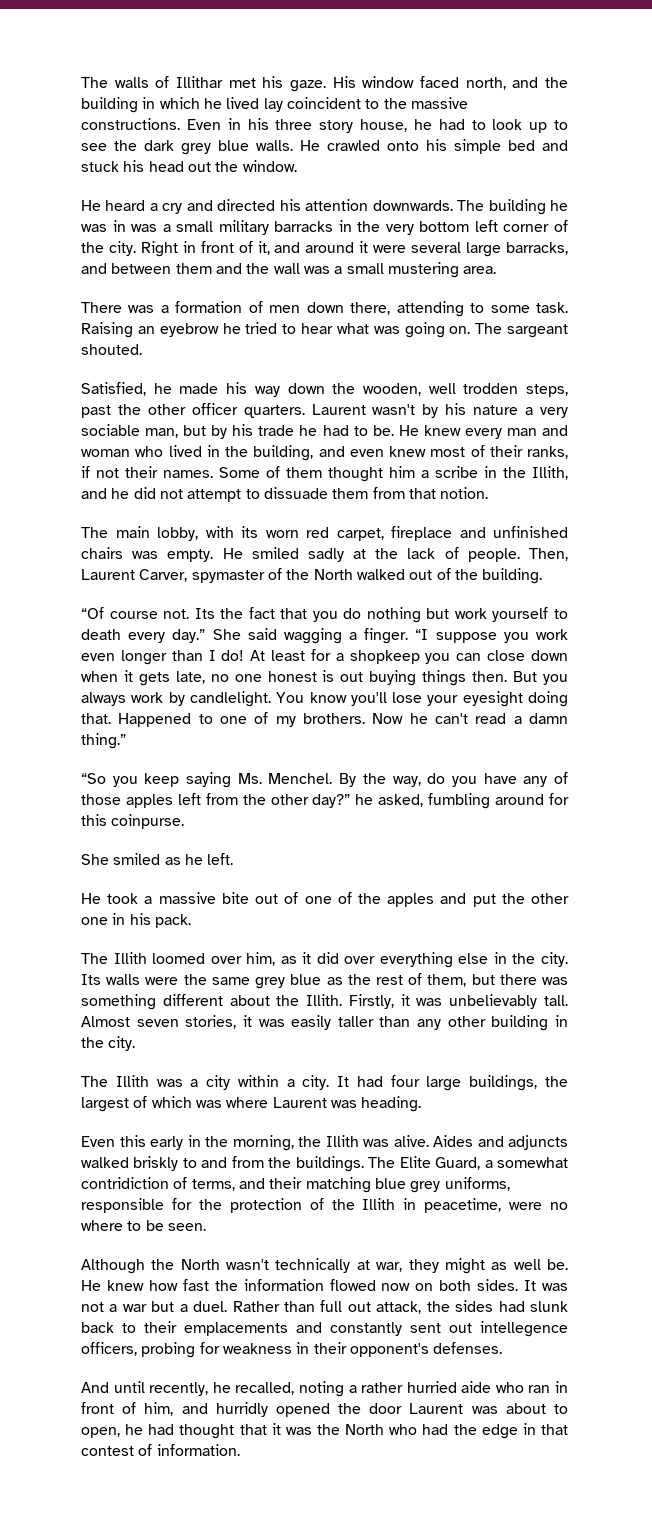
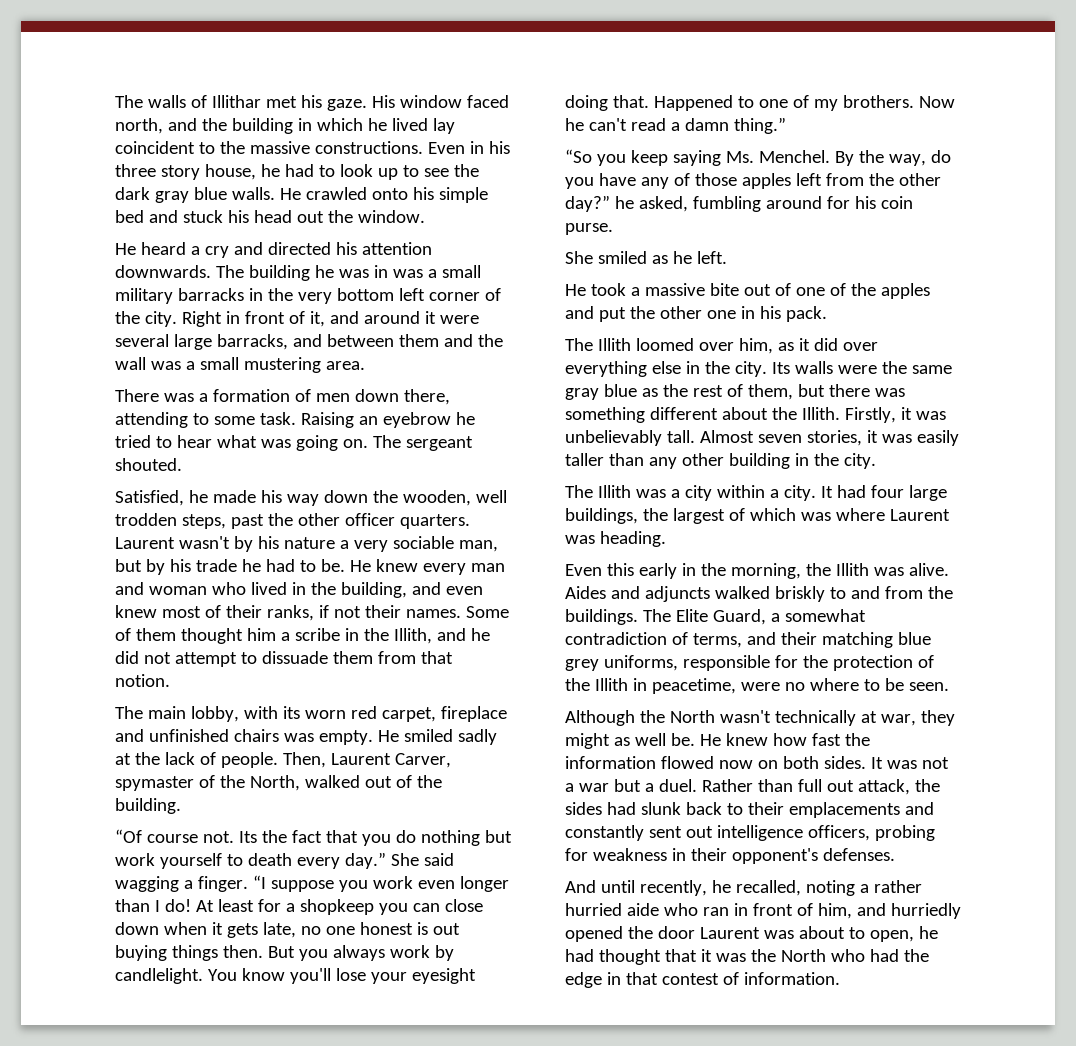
- Even in his three story house, he had to look up to see the dark grey blue walls.
+ Even in his three story house, he had to look up to see the dark gray blue walls.
- The sargeant shouted.
+ The sergeant shouted.
- Then, Laurent Carver, spymaster of the North walked out of the building.
+ Then, Laurent Carver, spymaster of the North, walked out of the building.
- By the way, do you have any of those apples left from the other day?” he asked, fumbling around for this coinpurse.
+ By the way, do you have any of those apples left from the other day?” he asked, fumbling around for his coin purse.
- Its walls were the same grey blue as the rest of them, but there was something different about the Illith.
+ Its walls were the same gray blue as the rest of them, but there was something different about the Illith.
- The Elite Guard, a somewhat contridiction of terms, and their matching blue grey uniforms, responsible for the protection of the Illith in peacetime, were no where to be seen.
+ The Elite Guard, a somewhat contradiction of terms, and their matching blue grey uniforms, responsible for the protection of the Illith in peacetime, were no where to be seen.
- Rather than full out attack, the sides had slunk back to their emplacements and constantly sent out intellegence officers, probing for weakness in their opponent's defenses.
+ Rather than full out attack, the sides had slunk back to their emplacements and constantly sent out intelligence officers, probing for weakness in their opponent's defenses.
- And until recently, he recalled, noting a rather hurried aide who ran in front of him, and hurridly opened the door Laurent was about to open, he had thought that it was the North who had the edge in that contest of information.
+ And until recently, he recalled, noting a rather hurried aide who ran in front of him, and hurriedly opened the door Laurent was about to open, he had thought that it was the North who had the edge in that contest of information.

